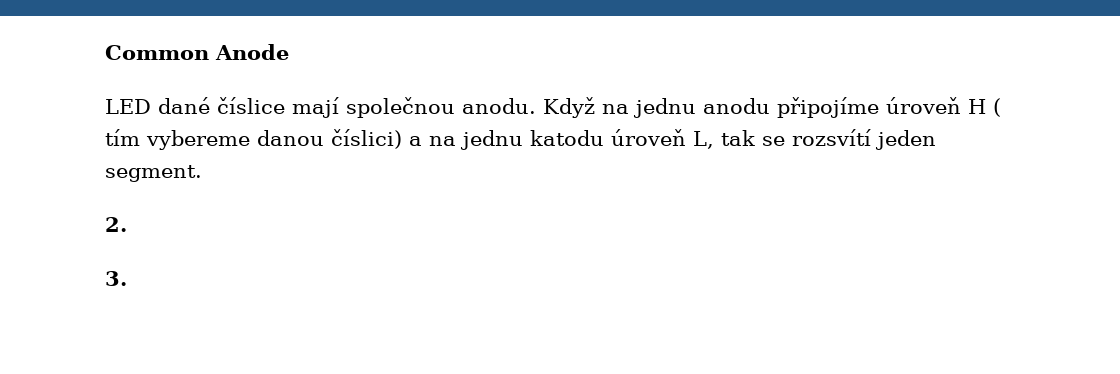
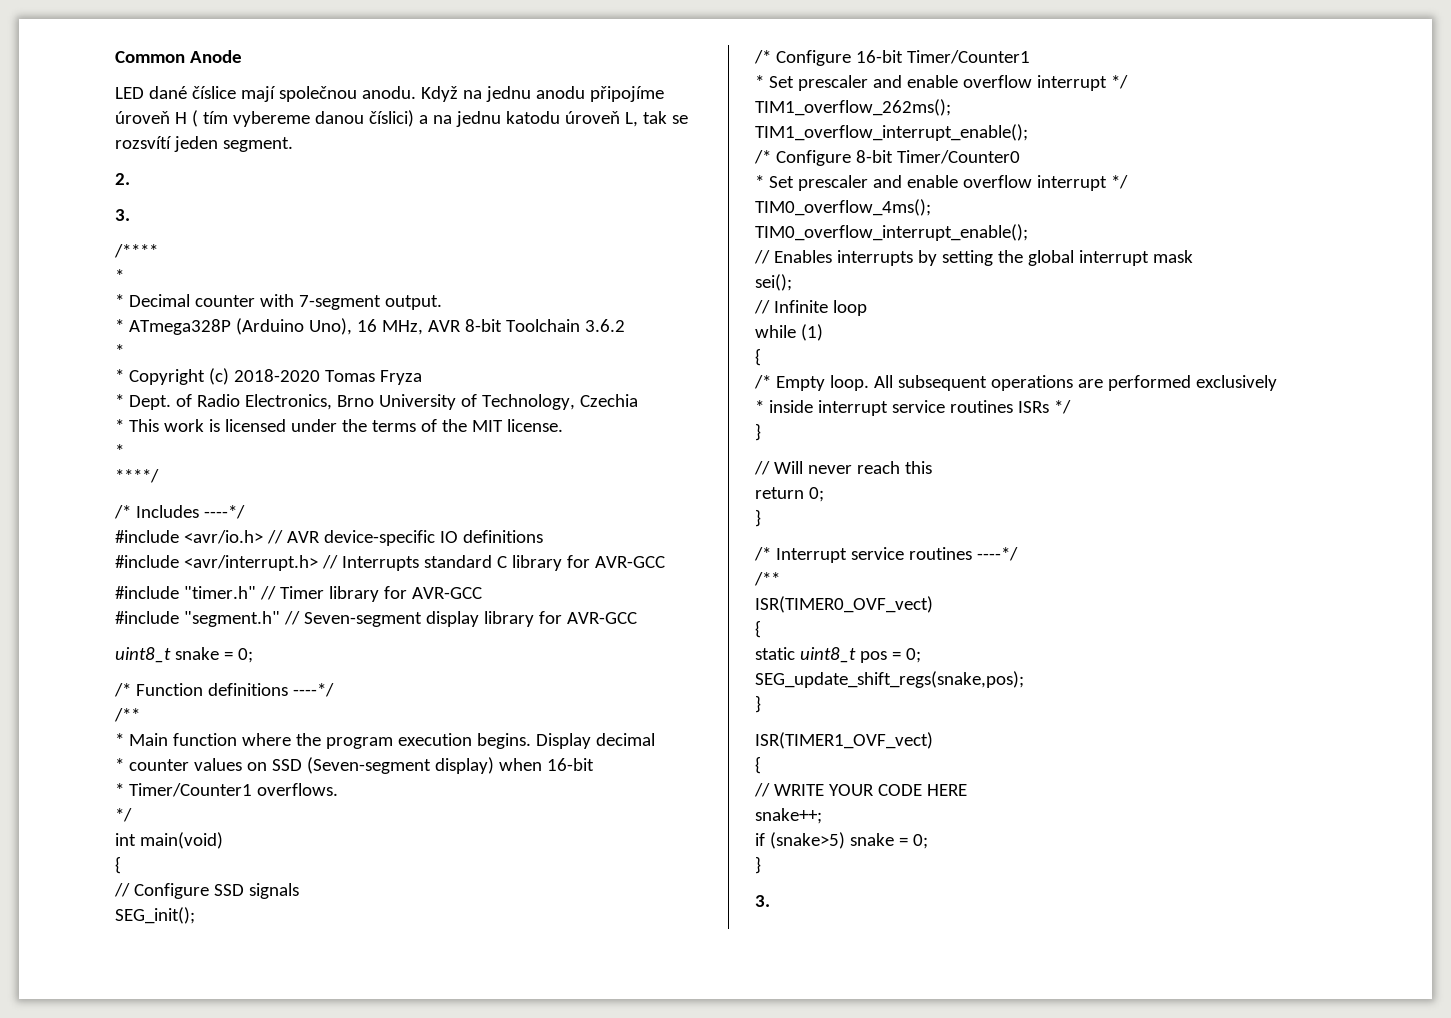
+ /****
+ *
+ * Decimal counter with 7-segment output.
+ * ATmega328P (Arduino Uno), 16 MHz, AVR 8-bit Toolchain 3.6.2
+ *
+ * Copyright (c) 2018-2020 Tomas Fryza
+ * Dept. of Radio Electronics, Brno University of Technology, Czechia
+ * This work is licensed under the terms of the MIT license.
+ *
+ ****/
+ /* Includes ----*/
+ #include <avr/io.h> // AVR device-specific IO definitions
+ #include <avr/interrupt.h> // Interrupts standard C library for AVR-GCC
+ #include "timer.h" // Timer library for AVR-GCC
+ #include "segment.h" // Seven-segment display library for AVR-GCC
+ uint8_t snake = 0;
+ /* Function definitions ----*/
+ /**
+ * Main function where the program execution begins. Display decimal
+ * counter values on SSD (Seven-segment display) when 16-bit
+ * Timer/Counter1 overflows.
+ */
+ int main(void)
+ {
+ // Configure SSD signals
+ SEG_init();
+ /* Configure 16-bit Timer/Counter1
+ * Set prescaler and enable overflow interrupt */
+ TIM1_overflow_262ms();
+ TIM1_overflow_interrupt_enable();
+ /* Configure 8-bit Timer/Counter0
+ * Set prescaler and enable overflow interrupt */
+ TIM0_overflow_4ms();
+ TIM0_overflow_interrupt_enable();
+ // Enables interrupts by setting the global interrupt mask
+ sei();
+ // Infinite loop
+ while (1)
+ {
+ /* Empty loop. All subsequent operations are performed exclusively
+ * inside interrupt service routines ISRs */
+ }
+ // Will never reach this
+ return 0;
+ }
+ /* Interrupt service routines ----*/
+ /**
+ ISR(TIMER0_OVF_vect)
+ {
+ static uint8_t pos = 0;
+ SEG_update_shift_regs(snake,pos);
+ }
+ ISR(TIMER1_OVF_vect)
+ {
+ // WRITE YOUR CODE HERE
+ snake++;
+ if (snake>5) snake = 0;
+ }
+ 3.

